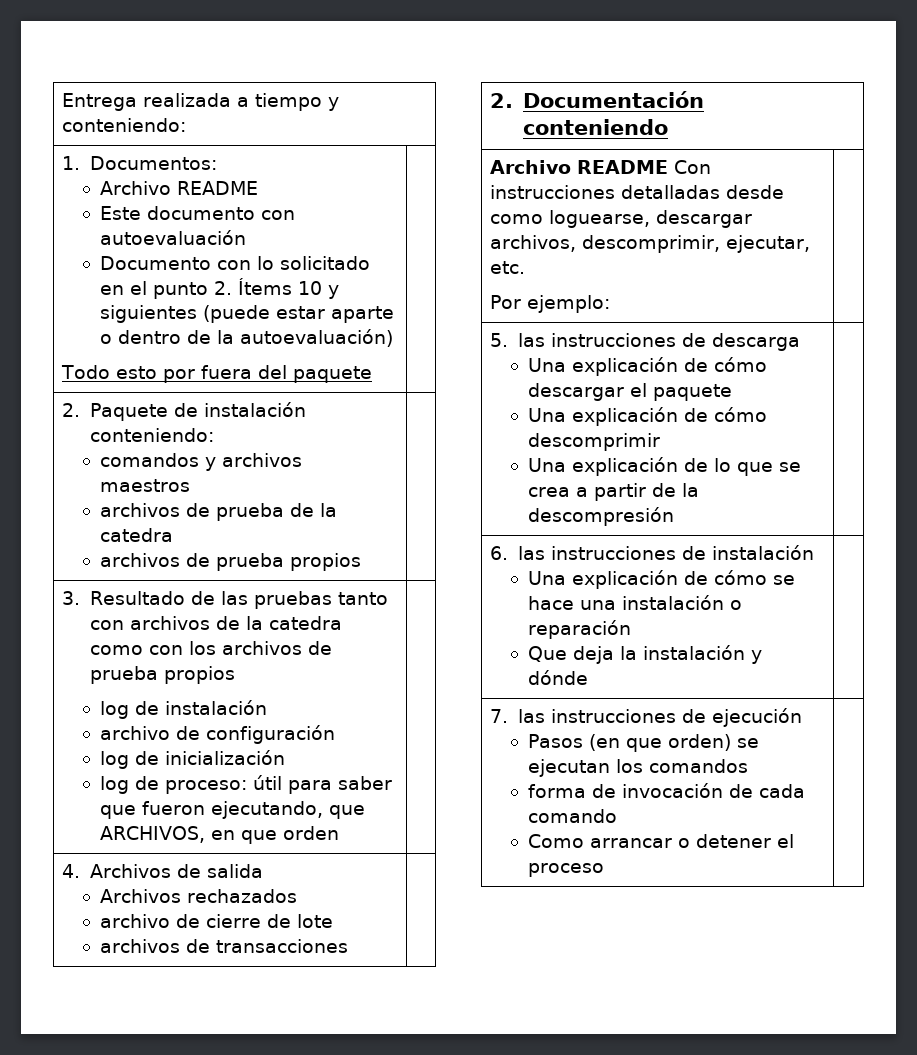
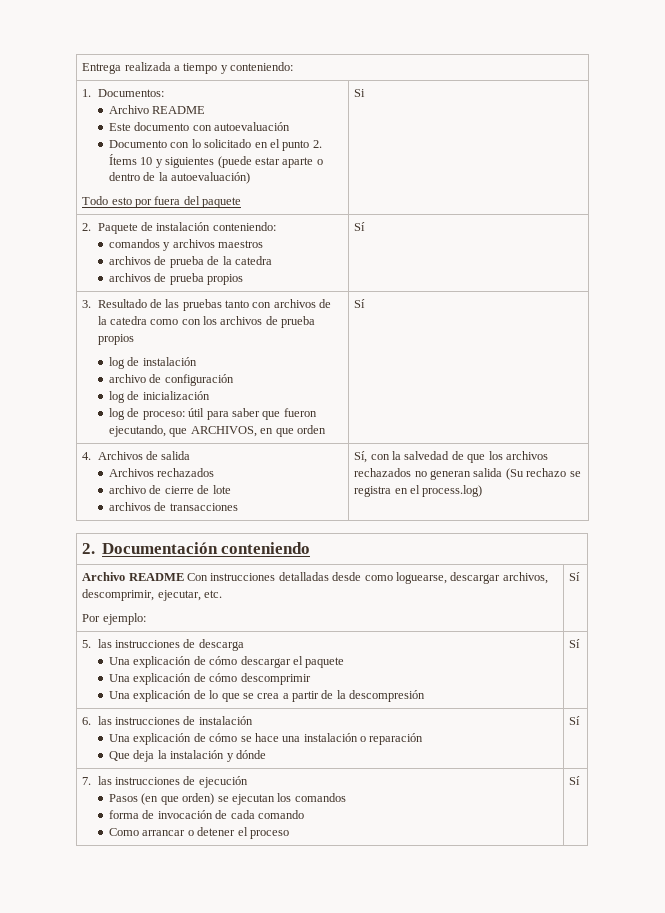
  1. Documentos:
  Archivo README
  Este documento con autoevaluación
  Documento con lo solicitado en el punto 2. Ítems 10 y siguientes (puede estar aparte o dentro de la autoevaluación)
- Todo esto por fuera del paquete |
+ Todo esto por fuera del paquete | Si
  2. Paquete de instalación conteniendo:
  comandos y archivos maestros
  archivos de prueba de la catedra
- archivos de prueba propios |
+ archivos de prueba propios | Sí
- log de proceso: útil para saber que fueron ejecutando, que ARCHIVOS, en que orden
+ log de proceso: útil para saber que fueron ejecutando, que ARCHIVOS, en que orden | Sí
  4. Archivos de salida
  Archivos rechazados
  archivo de cierre de lote
- archivos de transacciones |
+ archivos de transacciones | Sí, con la salvedad de que los archivos rechazados no generan salida (Su rechazo se registra en el process.log)
  Archivo README Con instrucciones detalladas desde como loguearse, descargar archivos, descomprimir, ejecutar, etc.
- Por ejemplo: |
+ Por ejemplo: | Sí
  5. las instrucciones de descarga
  Una explicación de cómo descargar el paquete
  Una explicación de cómo descomprimir
- Una explicación de lo que se crea a partir de la descompresión |
+ Una explicación de lo que se crea a partir de la descompresión | Sí
  6. las instrucciones de instalación
  Una explicación de cómo se hace una instalación o reparación
- Que deja la instalación y dónde |
+ Que deja la instalación y dónde | Sí
  7. las instrucciones de ejecución
  Pasos (en que orden) se ejecutan los comandos
  forma de invocación de cada comando
- Como arrancar o detener el proceso |
+ Como arrancar o detener el proceso | Sí

